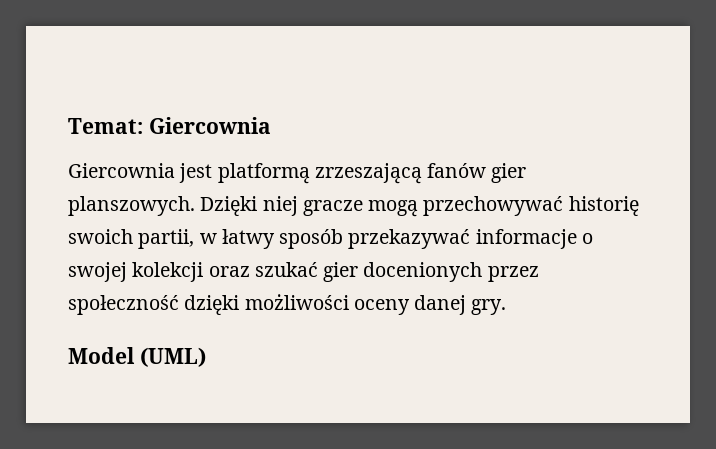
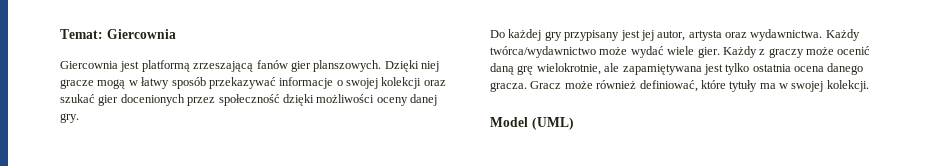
- Dzięki niej gracze mogą przechowywać historię swoich partii, w łatwy sposób przekazywać informacje o swojej kolekcji oraz szukać gier docenionych przez społeczność dzięki możliwości oceny danej gry.
+ Dzięki niej gracze mogą w łatwy sposób przekazywać informacje o swojej kolekcji oraz szukać gier docenionych przez społeczność dzięki możliwości oceny danej gry.
+ Do każdej gry przypisany jest jej autor, artysta oraz wydawnictwa. Każdy twórca/wydawnictwo może wydać wiele gier. Każdy z graczy może ocenić daną grę wielokrotnie, ale zapamiętywana jest tylko ostatnia ocena danego gracza. Gracz może również definiować, które tytuły ma w swojej kolekcji.

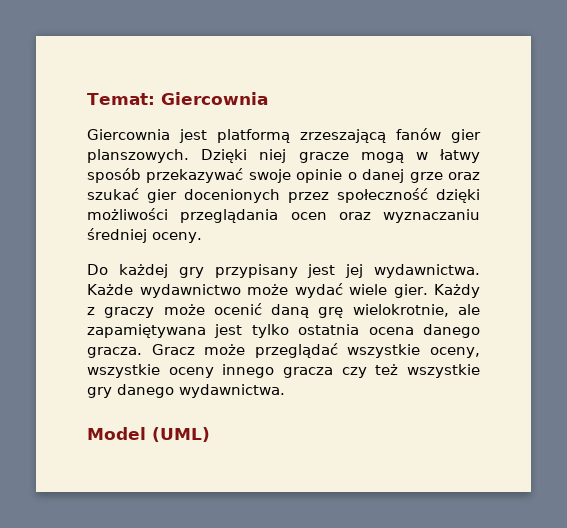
- Dzięki niej gracze mogą w łatwy sposób przekazywać informacje o swojej kolekcji oraz szukać gier docenionych przez społeczność dzięki możliwości oceny danej gry.
+ Dzięki niej gracze mogą w łatwy sposób przekazywać swoje opinie o danej grze oraz szukać gier docenionych przez społeczność dzięki możliwości przeglądania ocen oraz wyznaczaniu średniej oceny.
- Do każdej gry przypisany jest jej autor, artysta oraz wydawnictwa. Każdy twórca/wydawnictwo może wydać wiele gier.
+ Do każdej gry przypisany jest jej wydawnictwa. Każde wydawnictwo może wydać wiele gier.
- Gracz może również definiować, które tytuły ma w swojej kolekcji.
+ Gracz może przeglądać wszystkie oceny, wszystkie oceny innego gracza czy też wszystkie gry danego wydawnictwa.

